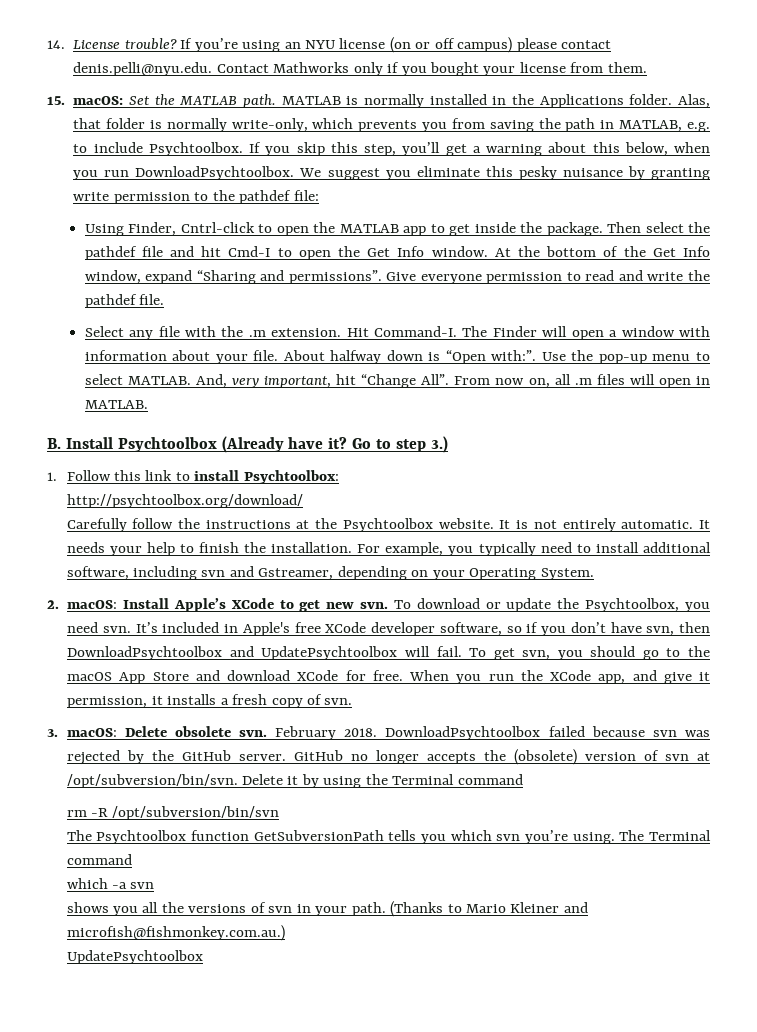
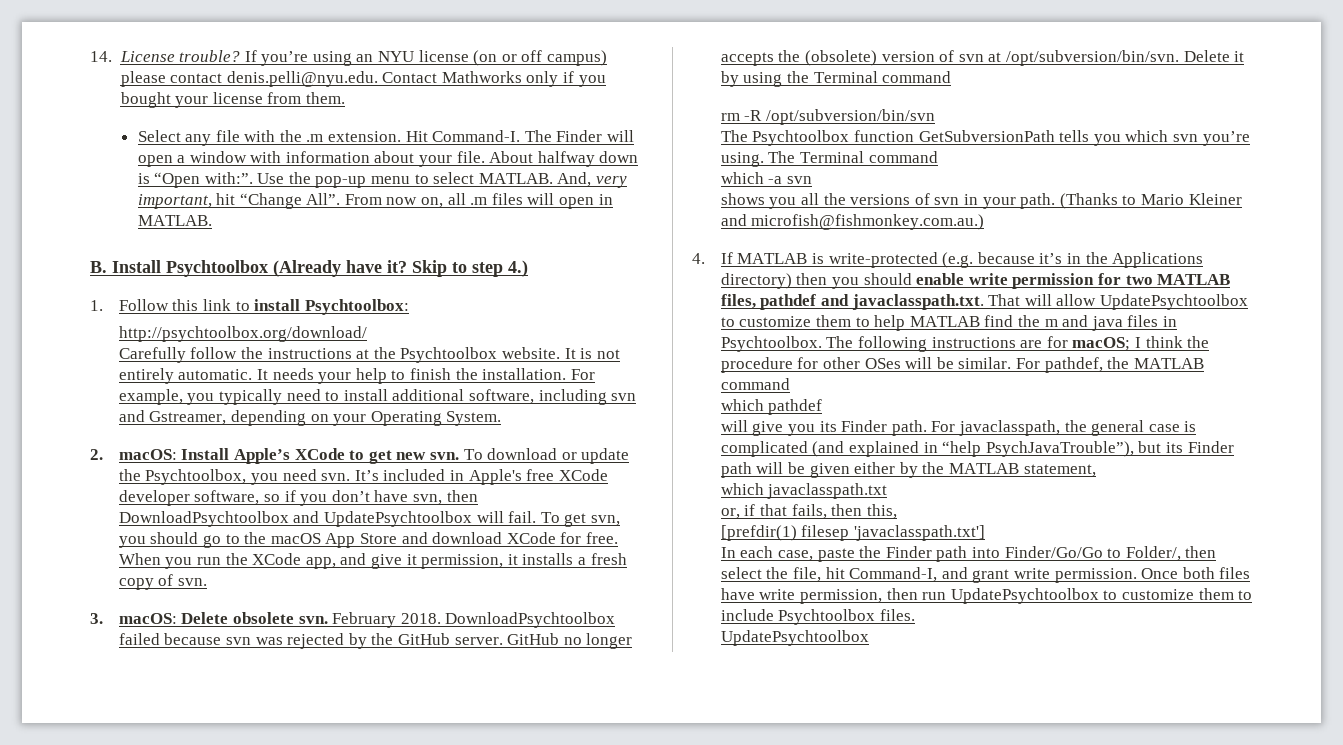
- 15. macOS: Set the MATLAB path. MATLAB is normally installed in the Applications folder. Alas, that folder is normally write-only, which prevents you from saving the path in MATLAB, e.g. to include Psychtoolbox. If you skip this step, you’ll get a warning about this below, when you run DownloadPsychtoolbox. We suggest you eliminate this pesky nuisance by granting write permission to the pathdef file:
- Using Finder, Cntrl-click to open the MATLAB app to get inside the package. Then select the pathdef file and hit Cmd-I to open the Get Info window. At the bottom of the Get Info window, expand “Sharing and permissions”. Give everyone permission to read and write the pathdef file.
- Go to step 3.)
+ Skip to step 4.)
+ 4. If MATLAB is write-protected (e.g. because it’s in the Applications directory) then you should enable write permission for two MATLAB files, pathdef and javaclasspath.txt. That will allow UpdatePsychtoolbox to customize them to help MATLAB find the m and java files in Psychtoolbox. The following instructions are for macOS; I think the procedure for other OSes will be similar. For pathdef, the MATLAB command
+ which pathdef
+ will give you its Finder path. For javaclasspath, the general case is complicated (and explained in “help PsychJavaTrouble”), but its Finder path will be given either by the MATLAB statement,
+ which javaclasspath.txt
+ or, if that fails, then this,
+ [prefdir(1) filesep 'javaclasspath.txt']
+ In each case, paste the Finder path into Finder/Go/Go to Folder/, then select the file, hit Command-I, and grant write permission. Once both files have write permission, then run UpdatePsychtoolbox to customize them to include Psychtoolbox files.

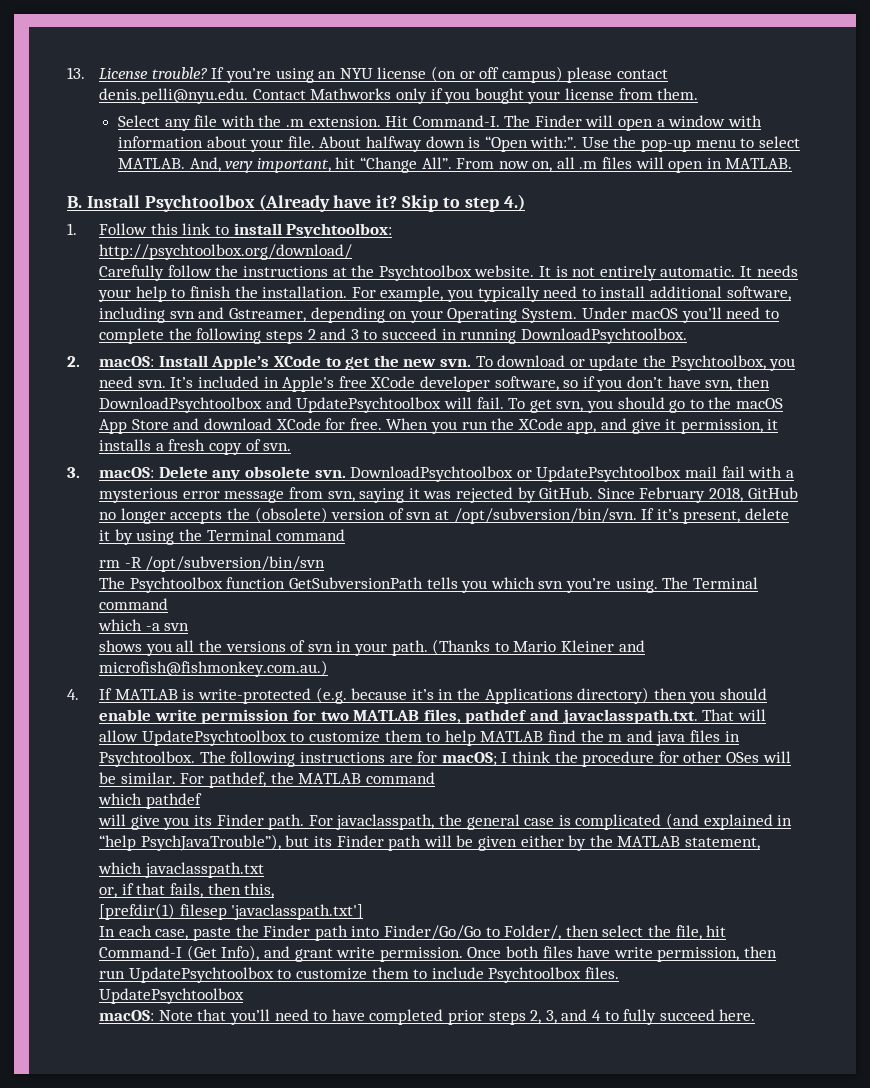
- 14. License trouble?
+ 13. License trouble?
+ Under macOS you’ll need to complete the following steps 2 and 3 to succeed in running DownloadPsychtoolbox.
- 2. macOS: Install Apple’s XCode to get new svn.
+ 2. macOS: Install Apple’s XCode to get the new svn.
- 3. macOS: Delete obsolete svn.
+ 3. macOS: Delete any obsolete svn.
- February 2018. DownloadPsychtoolbox failed because svn was rejected by the GitHub server. GitHub no longer accepts the (obsolete) version of svn at /opt/subversion/bin/svn.
+ DownloadPsychtoolbox or UpdatePsychtoolbox mail fail with a mysterious error message from svn, saying it was rejected by GitHub. Since February 2018, GitHub no longer accepts the (obsolete) version of svn at /opt/subversion/bin/svn.
- Delete it by using the Terminal command
+ If it’s present, delete it by using the Terminal command
- In each case, paste the Finder path into Finder/Go/Go to Folder/, then select the file, hit Command-I, and grant write permission.
+ In each case, paste the Finder path into Finder/Go/Go to Folder/, then select the file, hit Command-I (Get Info), and grant write permission.
+ macOS: Note that you’ll need to have completed prior steps 2, 3, and 4 to fully succeed here.

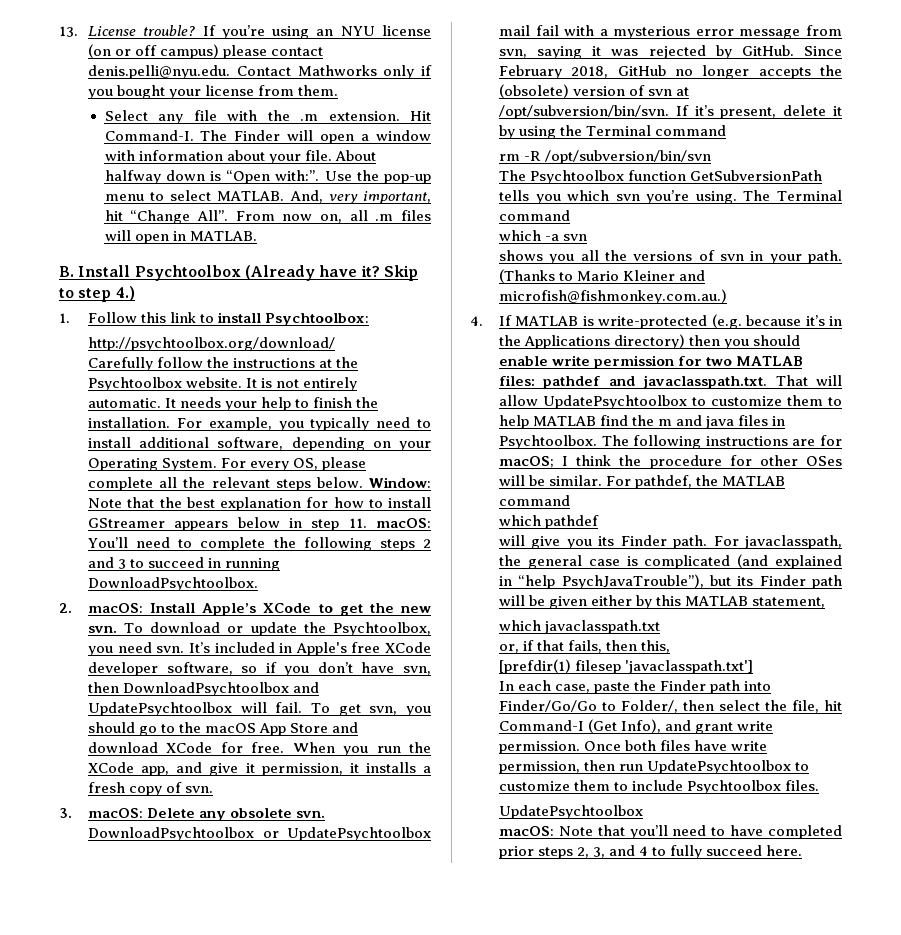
- For example, you typically need to install additional software, including svn and Gstreamer, depending on your Operating System.
+ For example, you typically need to install additional software, depending on your Operating System.
- Under macOS you’ll need to complete the following steps 2 and 3 to succeed in running DownloadPsychtoolbox.
+ For every OS, please complete all the relevant steps below. Window: Note that the best explanation for how to install GStreamer appears below in step 11. macOS: You’ll need to complete the following steps 2 and 3 to succeed in running DownloadPsychtoolbox.
- 4. If MATLAB is write-protected (e.g. because it’s in the Applications directory) then you should enable write permission for two MATLAB files, pathdef and javaclasspath.txt. That will allow UpdatePsychtoolbox to customize them to help MATLAB find the m and java files in Psychtoolbox.
+ 4. If MATLAB is write-protected (e.g. because it’s in the Applications directory) then you should enable write permission for two MATLAB files: pathdef and javaclasspath.txt. That will allow UpdatePsychtoolbox to customize them to help MATLAB find the m and java files in Psychtoolbox.
- For javaclasspath, the general case is complicated (and explained in “help PsychJavaTrouble”), but its Finder path will be given either by the MATLAB statement,
+ For javaclasspath, the general case is complicated (and explained in “help PsychJavaTrouble”), but its Finder path will be given either by this MATLAB statement,

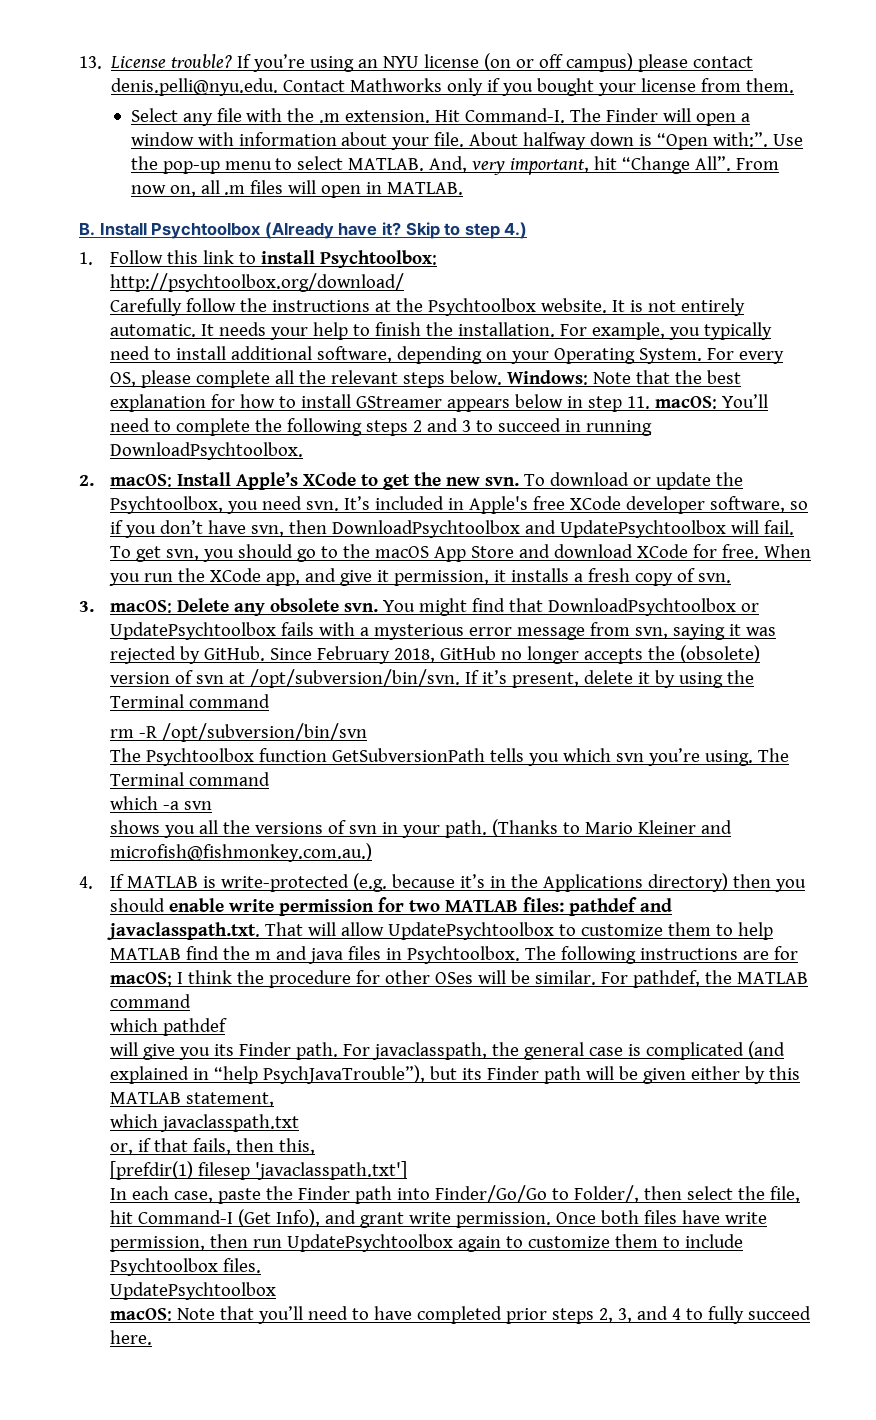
- Window: Note that the best explanation for how to install GStreamer appears below in step 11. macOS: You’ll need to complete the following steps 2 and 3 to succeed in running DownloadPsychtoolbox.
+ Windows: Note that the best explanation for how to install GStreamer appears below in step 11. macOS: You’ll need to complete the following steps 2 and 3 to succeed in running DownloadPsychtoolbox.
- DownloadPsychtoolbox or UpdatePsychtoolbox mail fail with a mysterious error message from svn, saying it was rejected by GitHub.
+ You might find that DownloadPsychtoolbox or UpdatePsychtoolbox fails with a mysterious error message from svn, saying it was rejected by GitHub.
- Once both files have write permission, then run UpdatePsychtoolbox to customize them to include Psychtoolbox files.
+ Once both files have write permission, then run UpdatePsychtoolbox again to customize them to include Psychtoolbox files.

